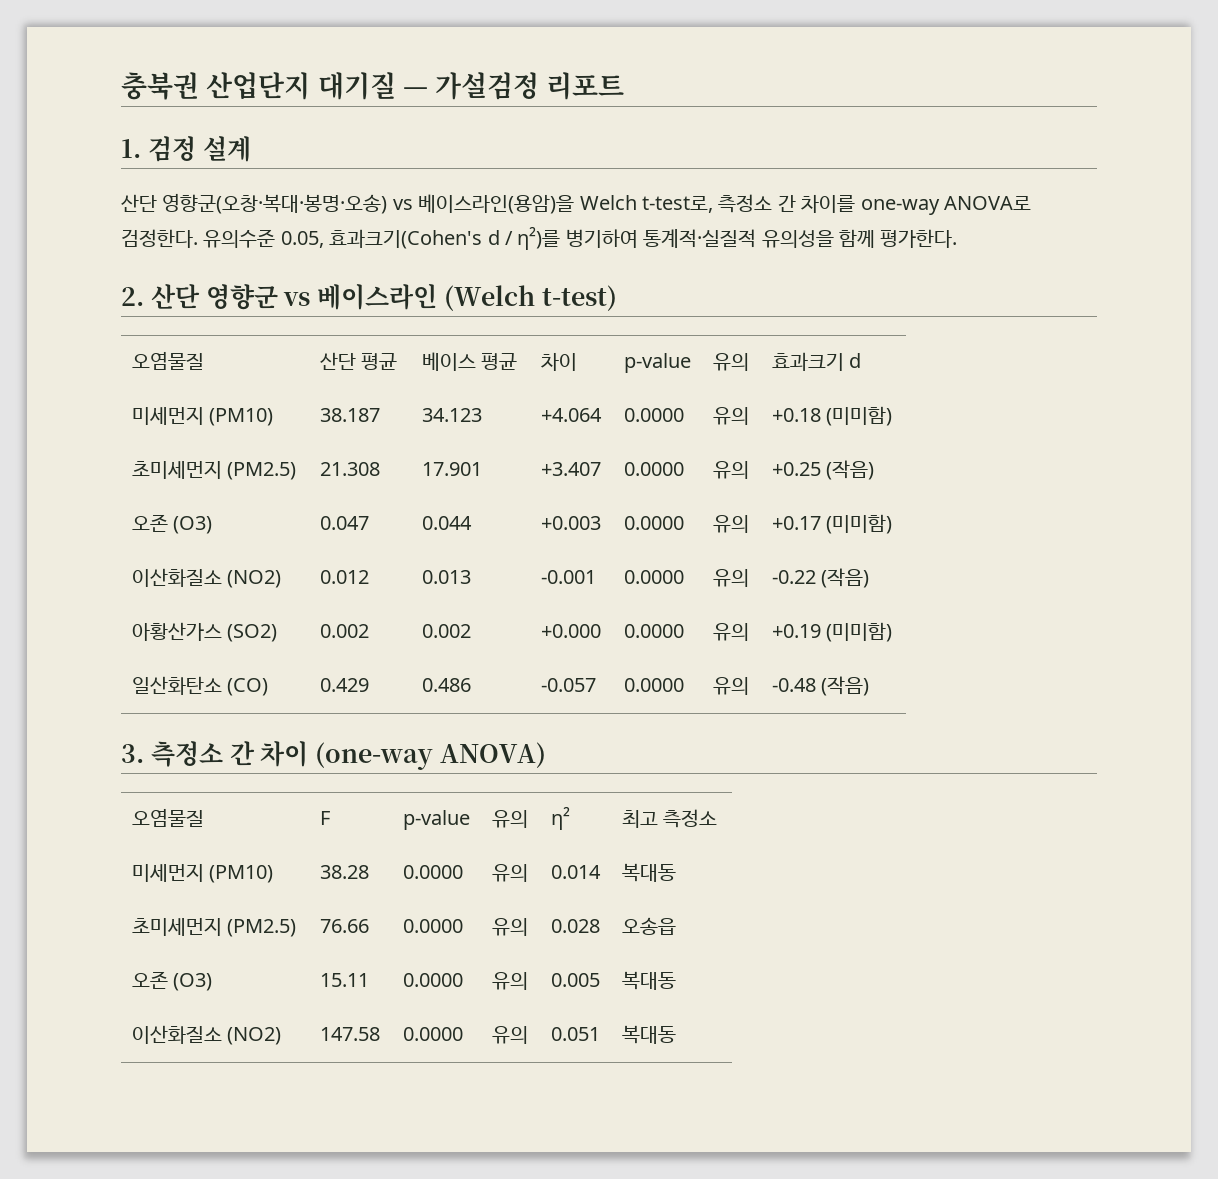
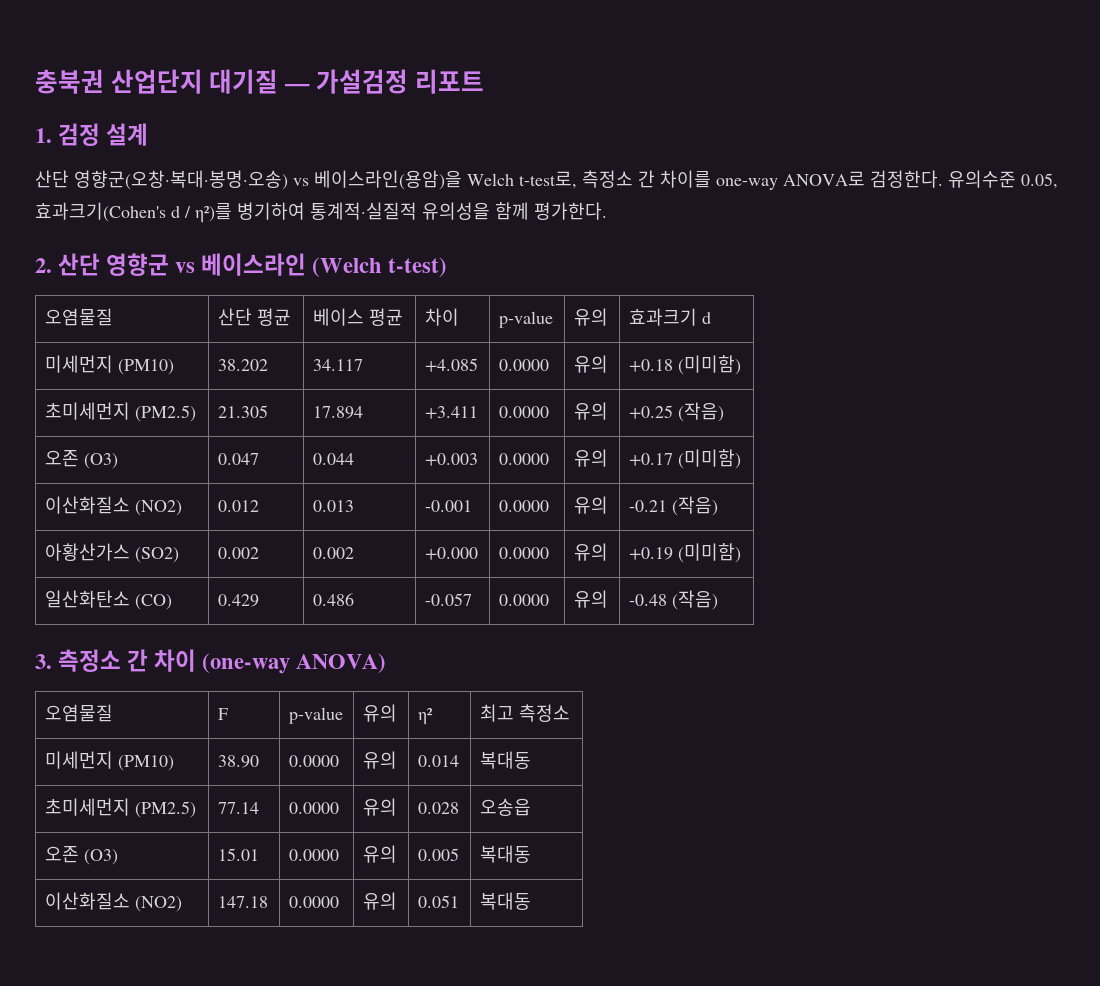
- 미세먼지 (PM10) | 38.187 | 34.123 | +4.064 | 0.0000 | 유의 | +0.18 (미미함)
+ 미세먼지 (PM10) | 38.202 | 34.117 | +4.085 | 0.0000 | 유의 | +0.18 (미미함)
- 초미세먼지 (PM2.5) | 21.308 | 17.901 | +3.407 | 0.0000 | 유의 | +0.25 (작음)
+ 초미세먼지 (PM2.5) | 21.305 | 17.894 | +3.411 | 0.0000 | 유의 | +0.25 (작음)
- 이산화질소 (NO2) | 0.012 | 0.013 | -0.001 | 0.0000 | 유의 | -0.22 (작음)
+ 이산화질소 (NO2) | 0.012 | 0.013 | -0.001 | 0.0000 | 유의 | -0.21 (작음)
- 미세먼지 (PM10) | 38.28 | 0.0000 | 유의 | 0.014 | 복대동
+ 미세먼지 (PM10) | 38.90 | 0.0000 | 유의 | 0.014 | 복대동
- 초미세먼지 (PM2.5) | 76.66 | 0.0000 | 유의 | 0.028 | 오송읍
+ 초미세먼지 (PM2.5) | 77.14 | 0.0000 | 유의 | 0.028 | 오송읍
- 오존 (O3) | 15.11 | 0.0000 | 유의 | 0.005 | 복대동
+ 오존 (O3) | 15.01 | 0.0000 | 유의 | 0.005 | 복대동
- 이산화질소 (NO2) | 147.58 | 0.0000 | 유의 | 0.051 | 복대동
+ 이산화질소 (NO2) | 147.18 | 0.0000 | 유의 | 0.051 | 복대동

